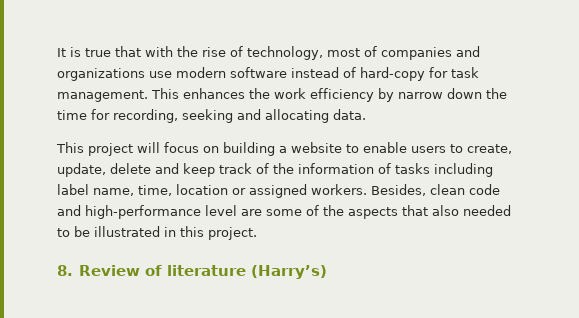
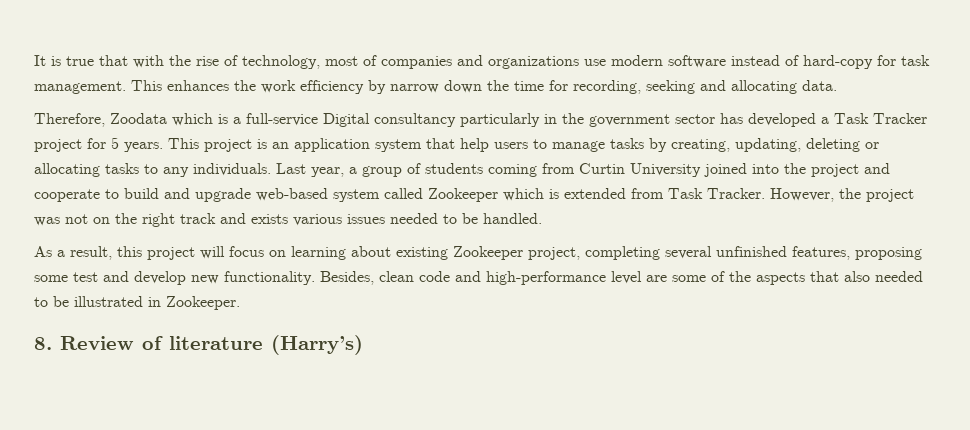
- This project will focus on building a website to enable users to create, update, delete and keep track of the information of tasks including label name, time, location or assigned workers.
+ Therefore, Zoodata which is a full-service Digital consultancy particularly in the government sector has developed a Task Tracker project for 5 years. This project is an application system that help users to manage tasks by creating, updating, deleting or allocating tasks to any individuals. Last year, a group of students coming from Curtin University joined into the project and cooperate to build and upgrade web-based system called Zookeeper which is extended from Task Tracker. However, the project was not on the right track and exists various issues needed to be handled.
+ As a result, this project will focus on learning about existing Zookeeper project, completing several unfinished features, proposing some test and develop new functionality.
- Besides, clean code and high-performance level are some of the aspects that also needed to be illustrated in this project.
+ Besides, clean code and high-performance level are some of the aspects that also needed to be illustrated in Zookeeper.

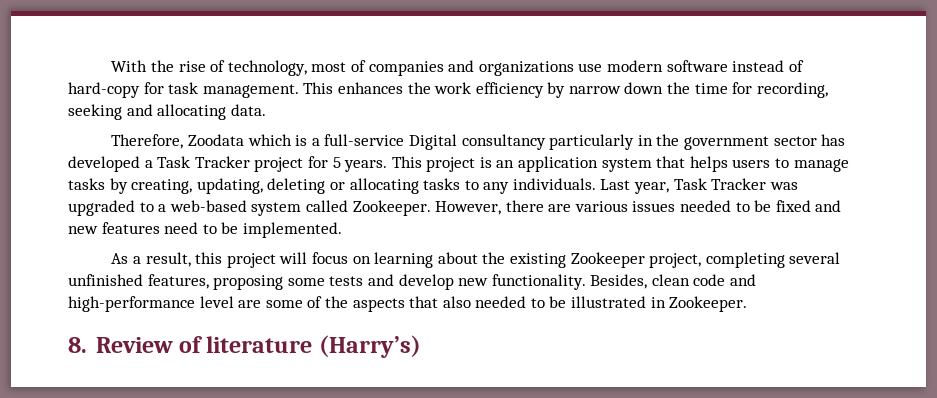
- It is true that with the rise of technology, most of companies and organizations use modern software instead of hard-copy for task management.
+ With the rise of technology, most of companies and organizations use modern software instead of hard-copy for task management.
- This project is an application system that help users to manage tasks by creating, updating, deleting or allocating tasks to any individuals.
+ This project is an application system that helps users to manage tasks by creating, updating, deleting or allocating tasks to any individuals.
- Last year, a group of students coming from Curtin University joined into the project and cooperate to build and upgrade web-based system called Zookeeper which is extended from Task Tracker. However, the project was not on the right track and exists various issues needed to be handled.
+ Last year, Task Tracker was upgraded to a web-based system called Zookeeper. However, there are various issues needed to be fixed and new features need to be implemented.
- As a result, this project will focus on learning about existing Zookeeper project, completing several unfinished features, proposing some test and develop new functionality.
+ As a result, this project will focus on learning about the existing Zookeeper project, completing several unfinished features, proposing some tests and develop new functionality.

